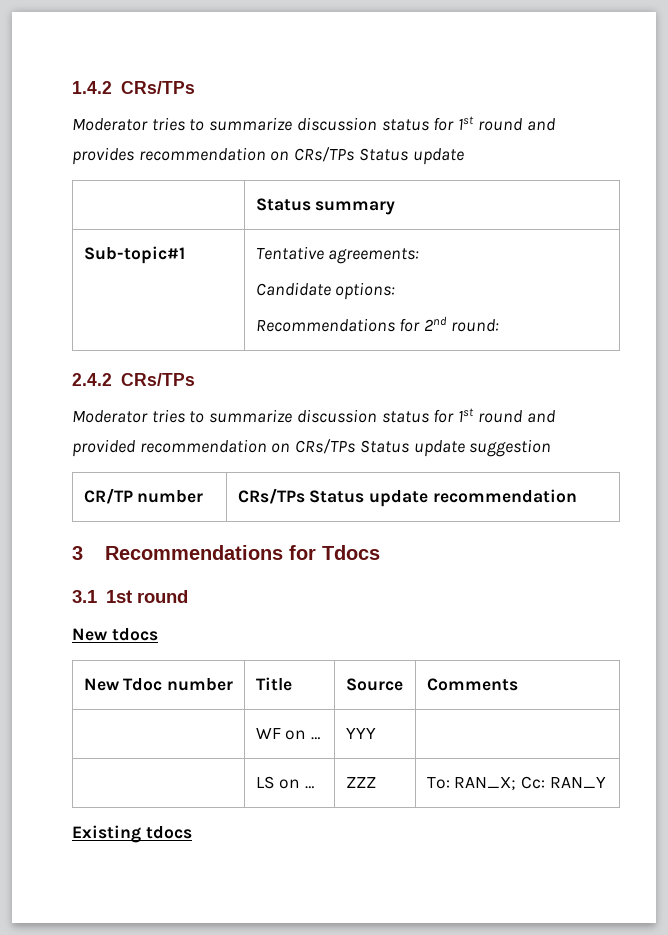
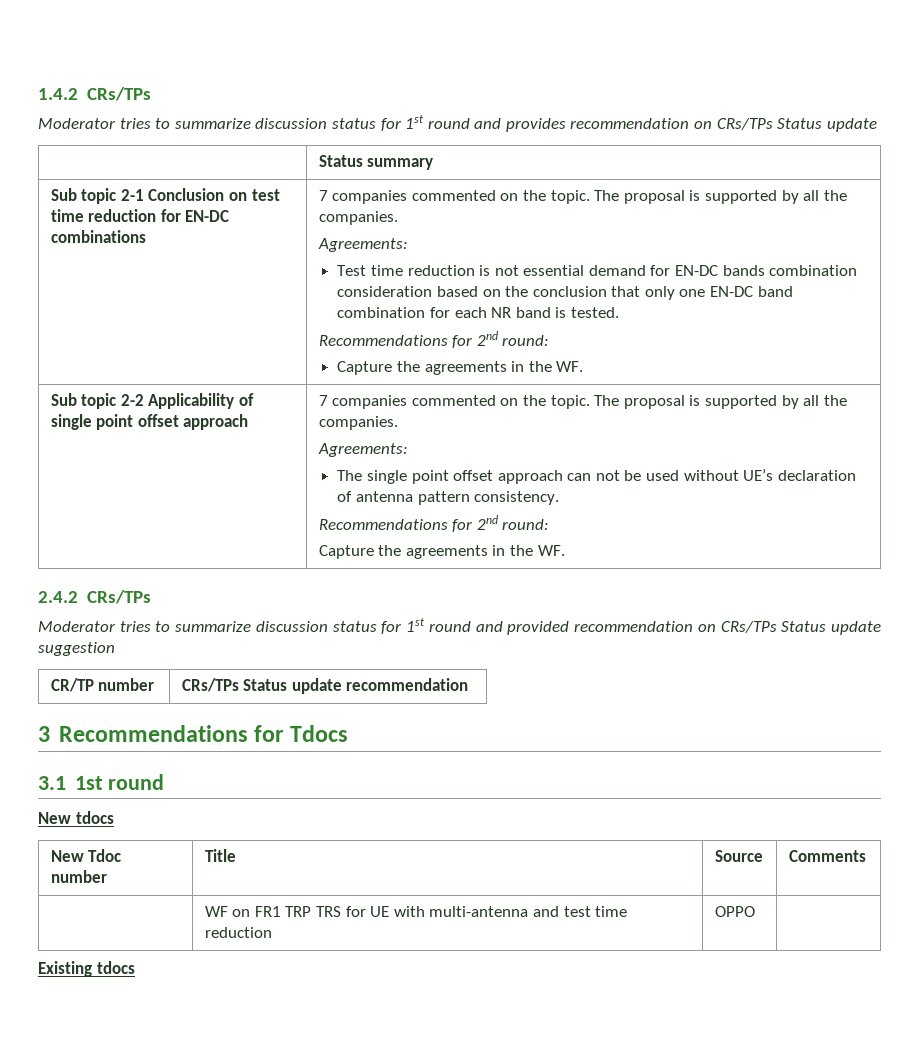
- Sub-topic#1 | Tentative agreements:
- Candidate options:
+ Sub topic 2-1 Conclusion on test time reduction for EN-DC combinations | 7 companies commented on the topic. The proposal is supported by all the companies.
+ Agreements:
+ Test time reduction is not essential demand for EN-DC bands combination consideration based on the conclusion that only one EN-DC band combination for each NR band is tested.
  Recommendations for 2nd round:
+ Capture the agreements in the WF.
+ Sub topic 2-2 Applicability of single point offset approach | 7 companies commented on the topic. The proposal is supported by all the companies.
+ Agreements:
+ The single point offset approach can not be used without UE’s declaration of antenna pattern consistency.
+ Recommendations for 2nd round:
+ Capture the agreements in the WF.
- | WF on … | YYY |
- | LS on … | ZZZ | To: RAN_X; Cc: RAN_Y
+ | WF on FR1 TRP TRS for UE with multi-antenna and test time reduction | OPPO |

